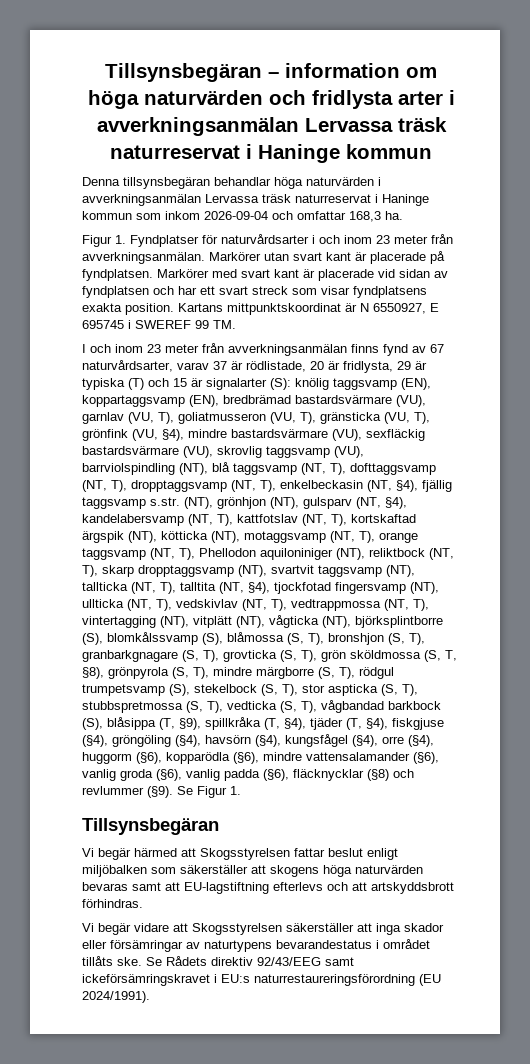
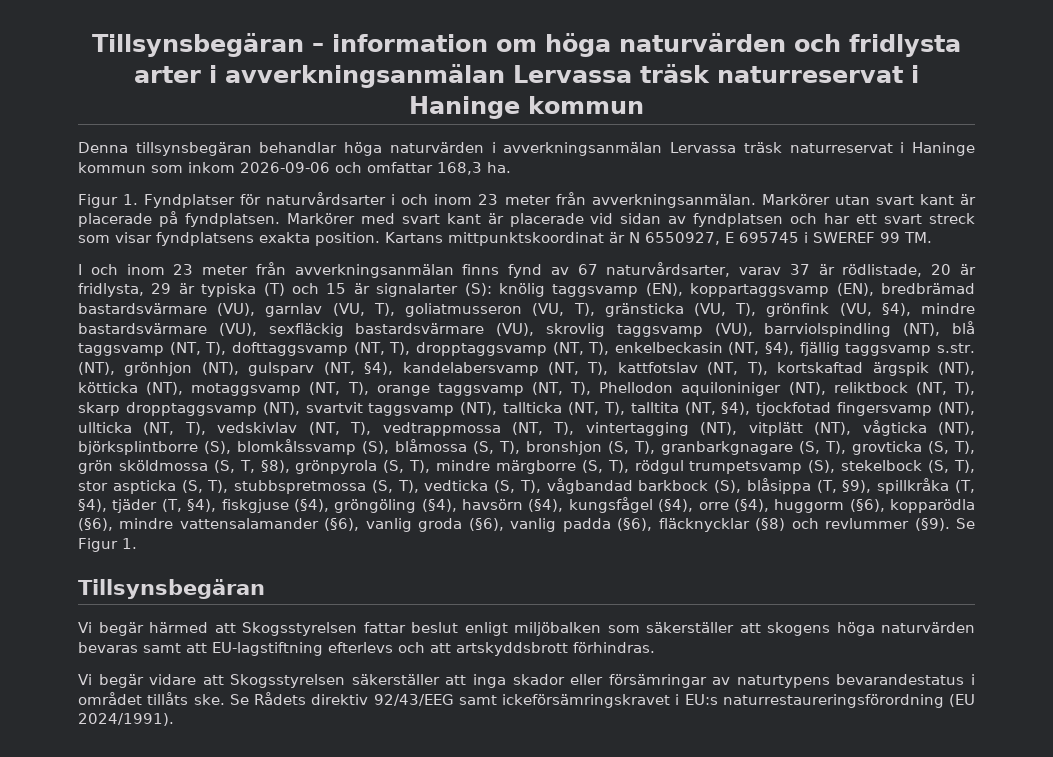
- Denna tillsynsbegäran behandlar höga naturvärden i avverkningsanmälan Lervassa träsk naturreservat i Haninge kommun som inkom 2026-09-04 och omfattar 168,3 ha.
+ Denna tillsynsbegäran behandlar höga naturvärden i avverkningsanmälan Lervassa träsk naturreservat i Haninge kommun som inkom 2026-09-06 och omfattar 168,3 ha.

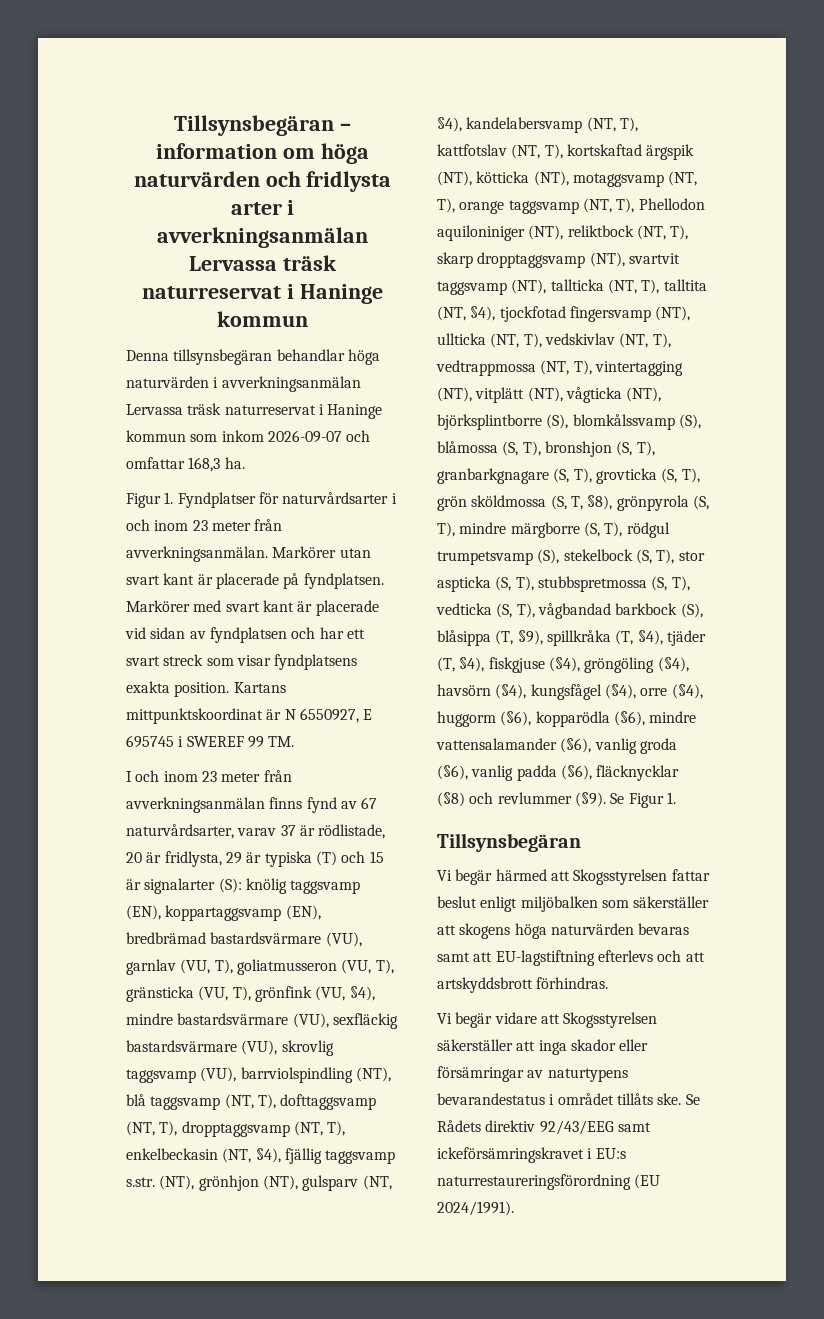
- Denna tillsynsbegäran behandlar höga naturvärden i avverkningsanmälan Lervassa träsk naturreservat i Haninge kommun som inkom 2026-09-06 och omfattar 168,3 ha.
+ Denna tillsynsbegäran behandlar höga naturvärden i avverkningsanmälan Lervassa träsk naturreservat i Haninge kommun som inkom 2026-09-07 och omfattar 168,3 ha.

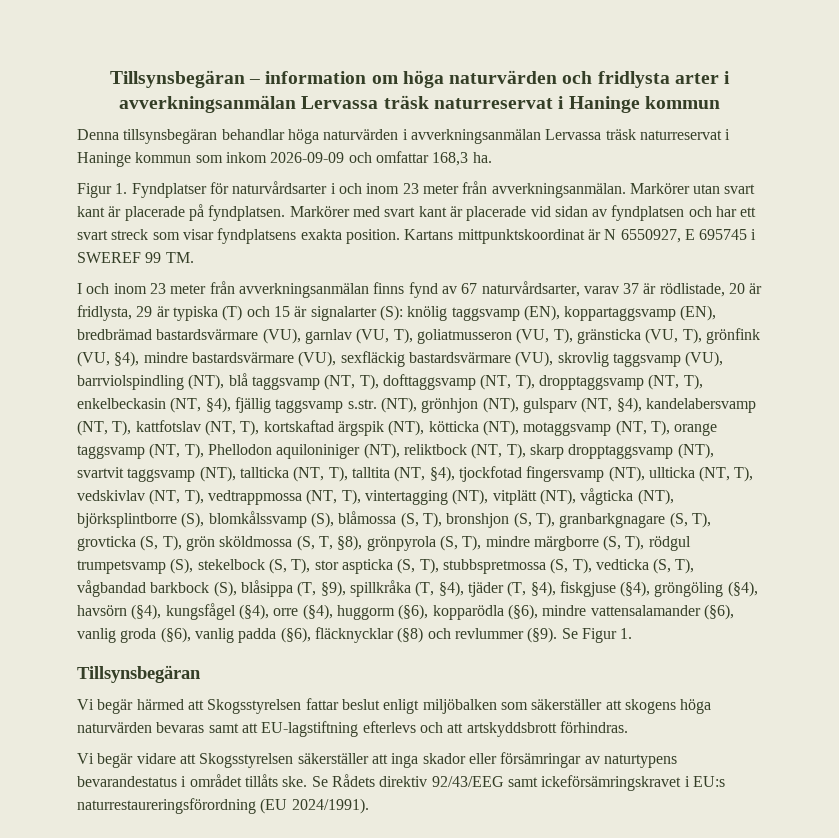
- Denna tillsynsbegäran behandlar höga naturvärden i avverkningsanmälan Lervassa träsk naturreservat i Haninge kommun som inkom 2026-09-07 och omfattar 168,3 ha.
+ Denna tillsynsbegäran behandlar höga naturvärden i avverkningsanmälan Lervassa träsk naturreservat i Haninge kommun som inkom 2026-09-09 och omfattar 168,3 ha.

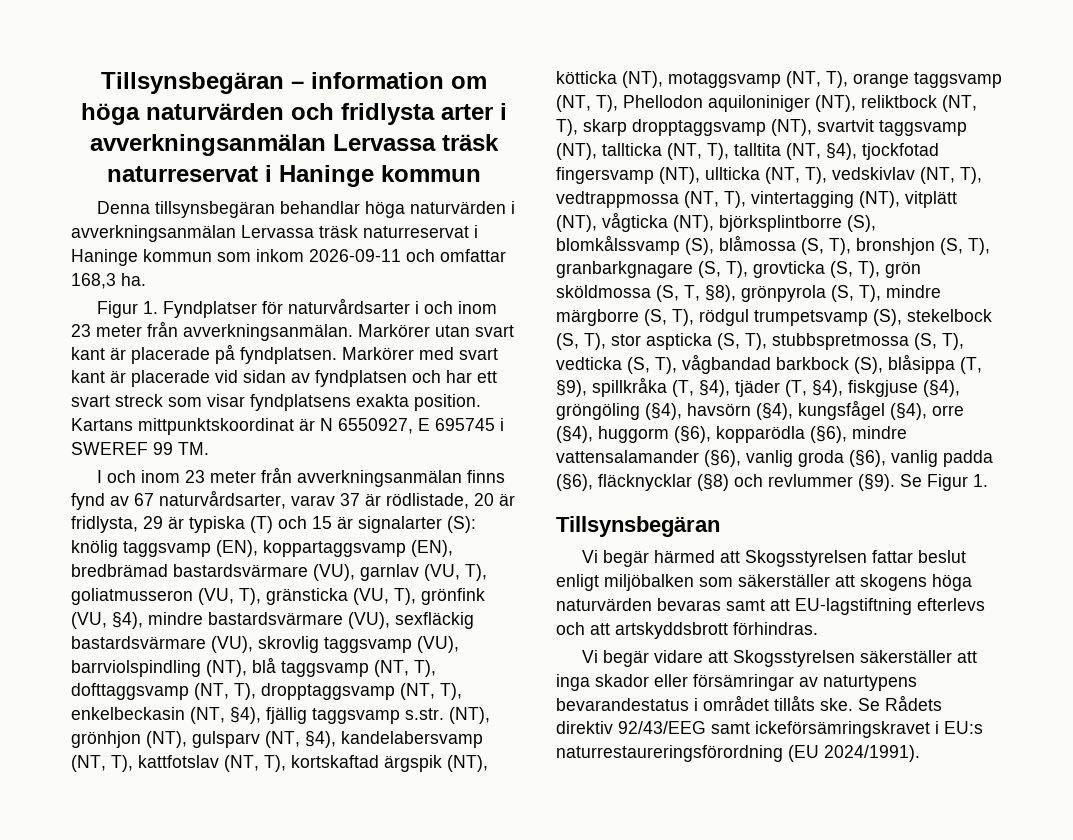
- Denna tillsynsbegäran behandlar höga naturvärden i avverkningsanmälan Lervassa träsk naturreservat i Haninge kommun som inkom 2026-09-09 och omfattar 168,3 ha.
+ Denna tillsynsbegäran behandlar höga naturvärden i avverkningsanmälan Lervassa träsk naturreservat i Haninge kommun som inkom 2026-09-11 och omfattar 168,3 ha.

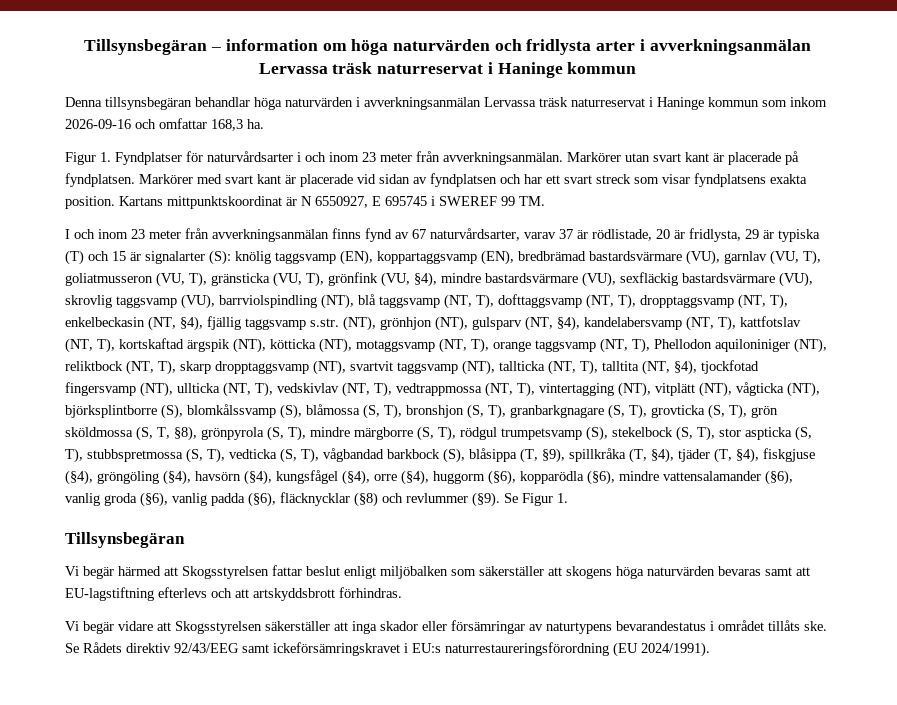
- Denna tillsynsbegäran behandlar höga naturvärden i avverkningsanmälan Lervassa träsk naturreservat i Haninge kommun som inkom 2026-09-11 och omfattar 168,3 ha.
+ Denna tillsynsbegäran behandlar höga naturvärden i avverkningsanmälan Lervassa träsk naturreservat i Haninge kommun som inkom 2026-09-16 och omfattar 168,3 ha.

